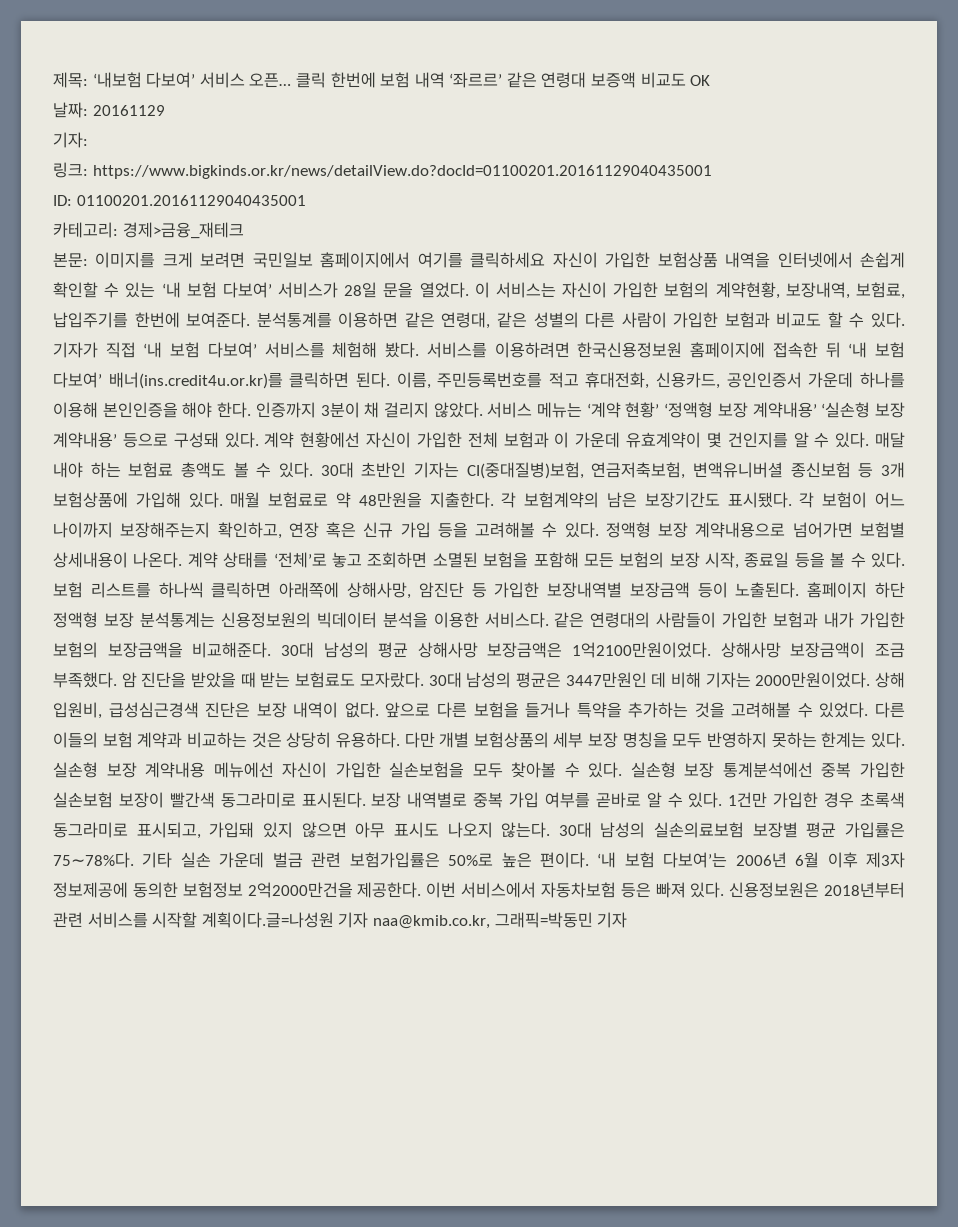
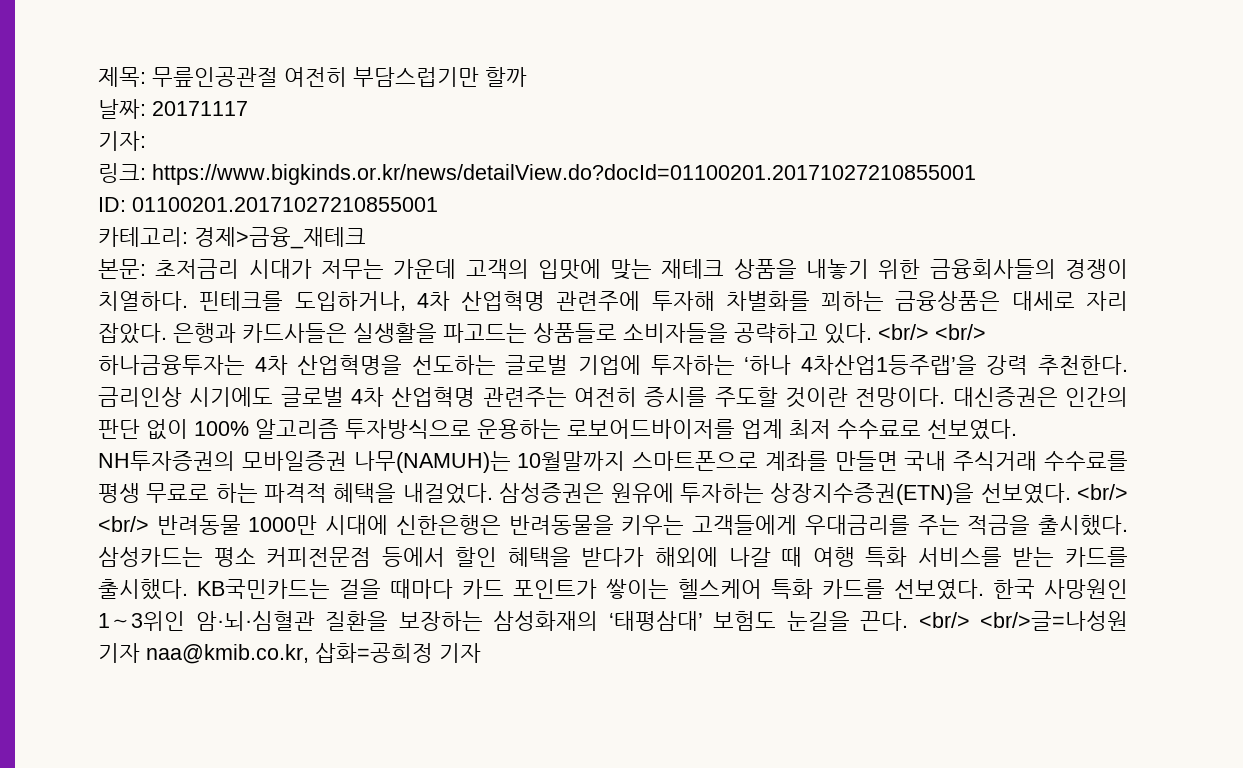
- 제목: ‘내보험 다보여’ 서비스 오픈… 클릭 한번에 보험 내역 ‘좌르르’ 같은 연령대 보증액 비교도 OK
+ 제목: 무릎인공관절 여전히 부담스럽기만 할까
- 날짜: 20161129
+ 날짜: 20171117
- 링크: https://www.bigkinds.or.kr/news/detailView.do?docId=01100201.20161129040435001
+ 링크: https://www.bigkinds.or.kr/news/detailView.do?docId=01100201.20171027210855001
- ID: 01100201.20161129040435001
+ ID: 01100201.20171027210855001
- 본문: 이미지를 크게 보려면 국민일보 홈페이지에서 여기를 클릭하세요 자신이 가입한 보험상품 내역을 인터넷에서 손쉽게 확인할 수 있는 ‘내 보험 다보여’ 서비스가 28일 문을 열었다. 이 서비스는 자신이 가입한 보험의 계약현황, 보장내역, 보험료, 납입주기를 한번에 보여준다. 분석통계를 이용하면 같은 연령대, 같은 성별의 다른 사람이 가입한 보험과 비교도 할 수 있다. 기자가 직접 ‘내 보험 다보여’ 서비스를 체험해 봤다. 서비스를 이용하려면 한국신용정보원 홈페이지에 접속한 뒤 ‘내 보험 다보여’ 배너(ins.credit4u.or.kr)를 클릭하면 된다. 이름, 주민등록번호를 적고 휴대전화, 신용카드, 공인인증서 가운데 하나를 이용해 본인인증을 해야 한다. 인증까지 3분이 채 걸리지 않았다. 서비스 메뉴는 ‘계약 현황’ ‘정액형 보장 계약내용’ ‘실손형 보장 계약내용’ 등으로 구성돼 있다. 계약 현황에선 자신이 가입한 전체 보험과 이 가운데 유효계약이 몇 건인지를 알 수 있다. 매달 내야 하는 보험료 총액도 볼 수 있다. 30대 초반인 기자는 CI(중대질병)보험, 연금저축보험, 변액유니버셜 종신보험 등 3개 보험상품에 가입해 있다. 매월 보험료로 약 48만원을 지출한다. 각 보험계약의 남은 보장기간도 표시됐다. 각 보험이 어느 나이까지 보장해주는지 확인하고, 연장 혹은 신규 가입 등을 고려해볼 수 있다. 정액형 보장 계약내용으로 넘어가면 보험별 상세내용이 나온다. 계약 상태를 ‘전체’로 놓고 조회하면 소멸된 보험을 포함해 모든 보험의 보장 시작, 종료일 등을 볼 수 있다. 보험 리스트를 하나씩 클릭하면 아래쪽에 상해사망, 암진단 등 가입한 보장내역별 보장금액 등이 노출된다. 홈페이지 하단 정액형 보장 분석통계는 신용정보원의 빅데이터 분석을 이용한 서비스다. 같은 연령대의 사람들이 가입한 보험과 내가 가입한 보험의 보장금액을 비교해준다. 30대 남성의 평균 상해사망 보장금액은 1억2100만원이었다. 상해사망 보장금액이 조금 부족했다. 암 진단을 받았을 때 받는 보험료도 모자랐다. 30대 남성의 평균은 3447만원인 데 비해 기자는 2000만원이었다. 상해 입원비, 급성심근경색 진단은 보장 내역이 없다. 앞으로 다른 보험을 들거나 특약을 추가하는 것을 고려해볼 수 있었다. 다른 이들의 보험 계약과 비교하는 것은 상당히 유용하다. 다만 개별 보험상품의 세부 보장 명칭을 모두 반영하지 못하는 한계는 있다. 실손형 보장 계약내용 메뉴에선 자신이 가입한 실손보험을 모두 찾아볼 수 있다. 실손형 보장 통계분석에선 중복 가입한 실손보험 보장이 빨간색 동그라미로 표시된다. 보장 내역별로 중복 가입 여부를 곧바로 알 수 있다. 1건만 가입한 경우 초록색 동그라미로 표시되고, 가입돼 있지 않으면 아무 표시도 나오지 않는다. 30대 남성의 실손의료보험 보장별 평균 가입률은 75∼78%다. 기타 실손 가운데 벌금 관련 보험가입률은 50%로 높은 편이다. ‘내 보험 다보여’는 2006년 6월 이후 제3자 정보제공에 동의한 보험정보 2억2000만건을 제공한다. 이번 서비스에서 자동차보험 등은 빠져 있다. 신용정보원은 2018년부터 관련 서비스를 시작할 계획이다.글=나성원 기자 naa@kmib.co.kr, 그래픽=박동민 기자
+ 본문: 초저금리 시대가 저무는 가운데 고객의 입맛에 맞는 재테크 상품을 내놓기 위한 금융회사들의 경쟁이 치열하다. 핀테크를 도입하거나, 4차 산업혁명 관련주에 투자해 차별화를 꾀하는 금융상품은 대세로 자리 잡았다. 은행과 카드사들은 실생활을 파고드는 상품들로 소비자들을 공략하고 있다. <br/> <br/> 하나금융투자는 4차 산업혁명을 선도하는 글로벌 기업에 투자하는 ‘하나 4차산업1등주랩’을 강력 추천한다. 금리인상 시기에도 글로벌 4차 산업혁명 관련주는 여전히 증시를 주도할 것이란 전망이다. 대신증권은 인간의 판단 없이 100% 알고리즘 투자방식으로 운용하는 로보어드바이저를 업계 최저 수수료로 선보였다. NH투자증권의 모바일증권 나무(NAMUH)는 10월말까지 스마트폰으로 계좌를 만들면 국내 주식거래 수수료를 평생 무료로 하는 파격적 혜택을 내걸었다. 삼성증권은 원유에 투자하는 상장지수증권(ETN)을 선보였다. <br/> <br/> 반려동물 1000만 시대에 신한은행은 반려동물을 키우는 고객들에게 우대금리를 주는 적금을 출시했다. 삼성카드는 평소 커피전문점 등에서 할인 혜택을 받다가 해외에 나갈 때 여행 특화 서비스를 받는 카드를 출시했다. KB국민카드는 걸을 때마다 카드 포인트가 쌓이는 헬스케어 특화 카드를 선보였다. 한국 사망원인 1∼3위인 암·뇌·심혈관 질환을 보장하는 삼성화재의 ‘태평삼대’ 보험도 눈길을 끈다. <br/> <br/>글=나성원 기자 naa@kmib.co.kr, 삽화=공희정 기자

